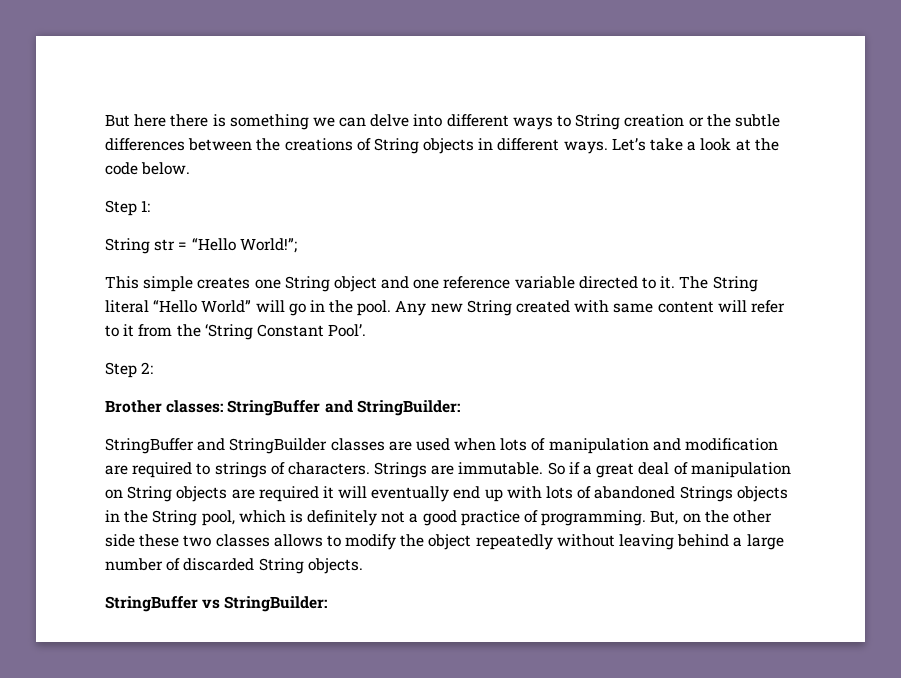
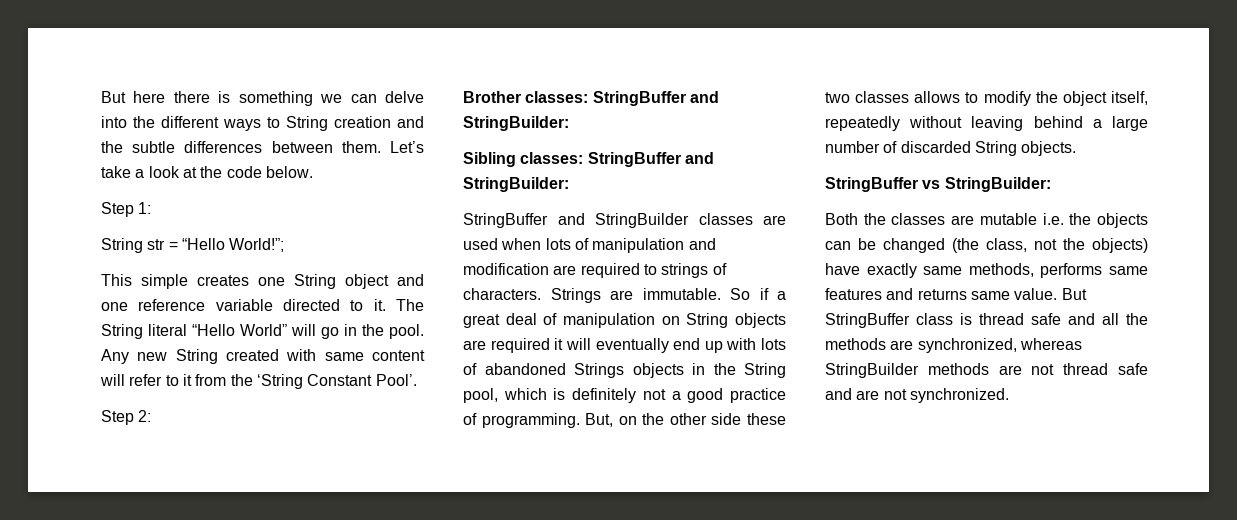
- But here there is something we can delve into different ways to String creation or the subtle differences between the creations of String objects in different ways.
+ But here there is something we can delve into the different ways to String creation and the subtle differences between them.
+ Sibling classes: StringBuffer and StringBuilder:
- But, on the other side these two classes allows to modify the object repeatedly without leaving behind a large number of discarded String objects.
+ But, on the other side these two classes allows to modify the object itself, repeatedly without leaving behind a large number of discarded String objects.
+ Both the classes are mutable i.e. the objects can be changed (the class, not the objects) have exactly same methods, performs same features and returns same value. But StringBuffer class is thread safe and all the methods are synchronized, whereas StringBuilder methods are not thread safe and are not synchronized.

